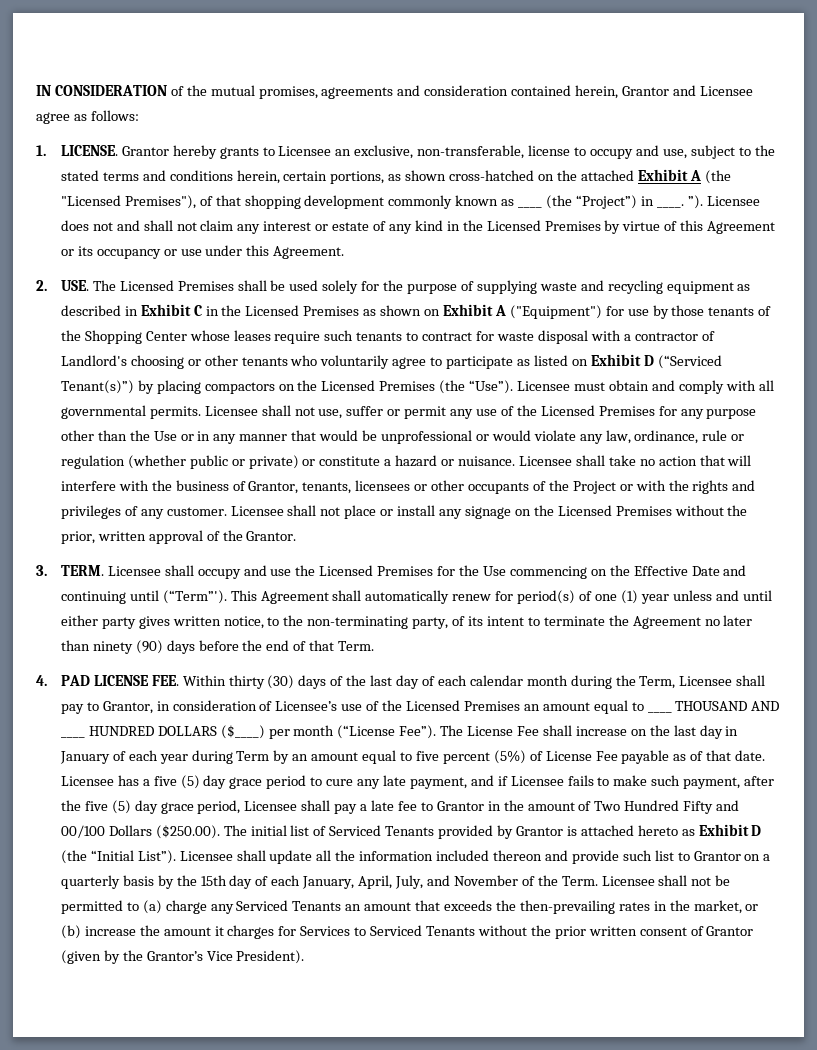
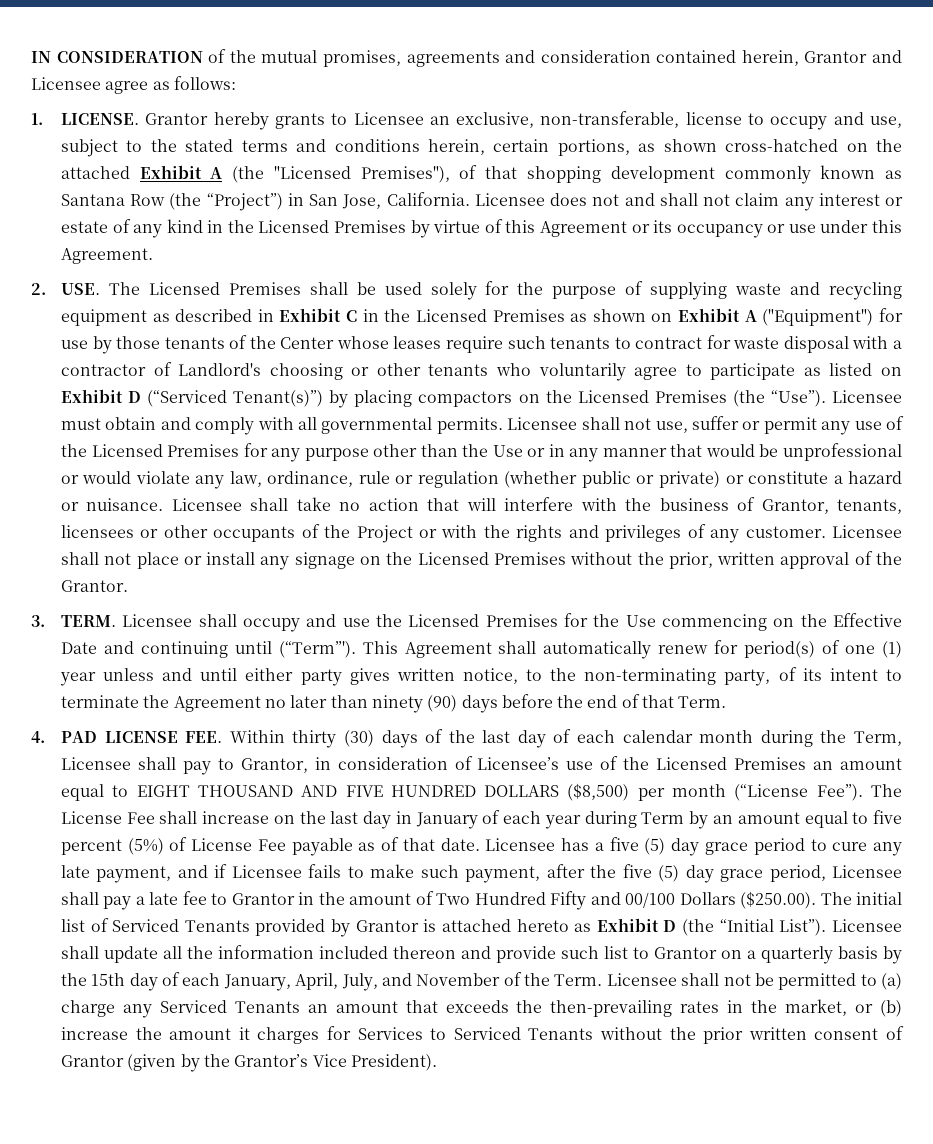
- Grantor hereby grants to Licensee an exclusive, non-transferable, license to occupy and use, subject to the stated terms and conditions herein, certain portions, as shown cross-hatched on the attached Exhibit A (the "Licensed Premises"), of that shopping development commonly known as ____ (the “Project”) in ____. ”).
+ Grantor hereby grants to Licensee an exclusive, non-transferable, license to occupy and use, subject to the stated terms and conditions herein, certain portions, as shown cross-hatched on the attached Exhibit A (the "Licensed Premises"), of that shopping development commonly known as Santana Row (the “Project”) in San Jose, California.
- 2. USE. The Licensed Premises shall be used solely for the purpose of supplying waste and recycling equipment as described in Exhibit C in the Licensed Premises as shown on Exhibit A ("Equipment") for use by those tenants of the Shopping Center whose leases require such tenants to contract for waste disposal with a contractor of Landlord's choosing or other tenants who voluntarily agree to participate as listed on Exhibit D (“Serviced Tenant(s)”) by placing compactors on the Licensed Premises (the “Use”).
+ 2. USE. The Licensed Premises shall be used solely for the purpose of supplying waste and recycling equipment as described in Exhibit C in the Licensed Premises as shown on Exhibit A ("Equipment") for use by those tenants of the Center whose leases require such tenants to contract for waste disposal with a contractor of Landlord's choosing or other tenants who voluntarily agree to participate as listed on Exhibit D (“Serviced Tenant(s)”) by placing compactors on the Licensed Premises (the “Use”).
- 4. PAD LICENSE FEE. Within thirty (30) days of the last day of each calendar month during the Term, Licensee shall pay to Grantor, in consideration of Licensee’s use of the Licensed Premises an amount equal to ____ THOUSAND AND ____ HUNDRED DOLLARS ($____) per month (“License Fee”).
+ 4. PAD LICENSE FEE. Within thirty (30) days of the last day of each calendar month during the Term, Licensee shall pay to Grantor, in consideration of Licensee’s use of the Licensed Premises an amount equal to EIGHT THOUSAND AND FIVE HUNDRED DOLLARS ($8,500) per month (“License Fee”).

